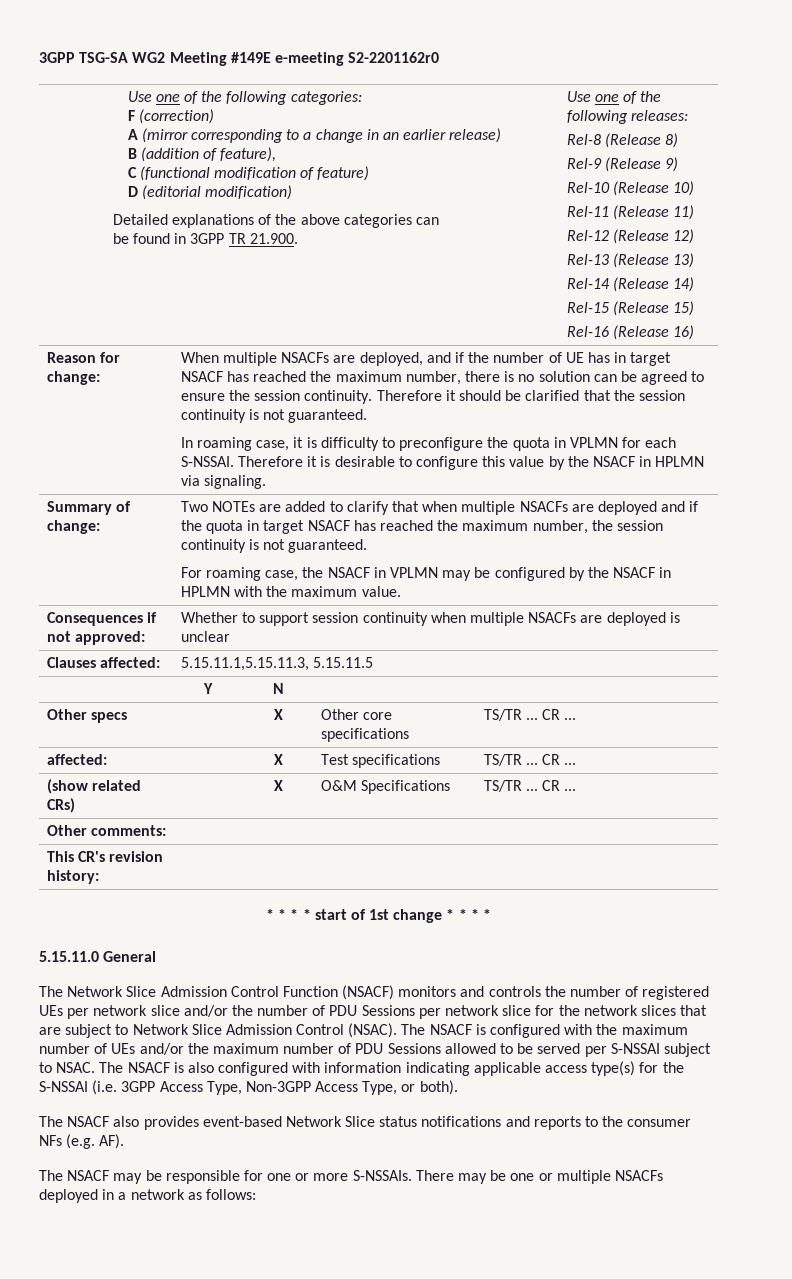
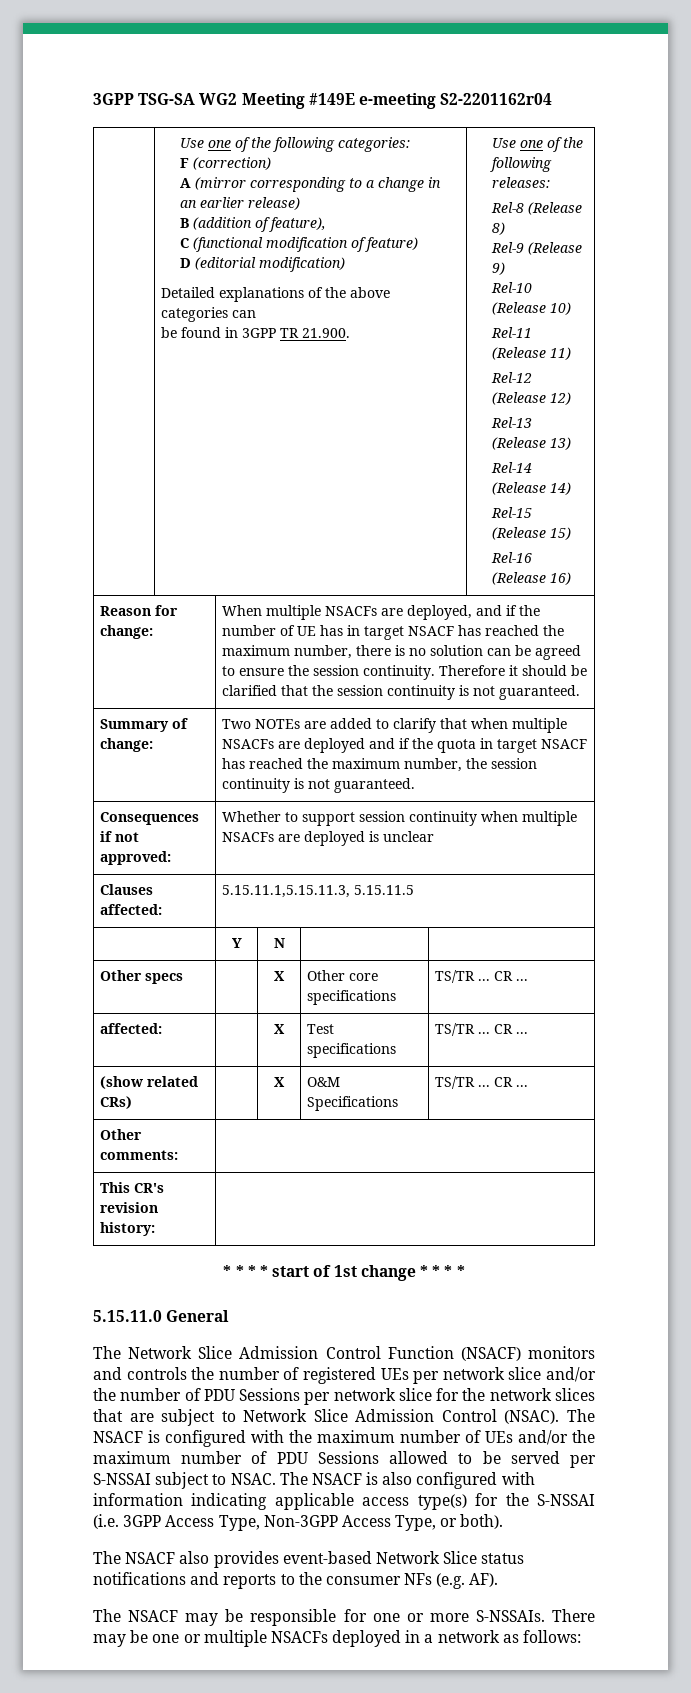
- 3GPP TSG-SA WG2 Meeting #149E e-meeting S2-2201162r0
+ 3GPP TSG-SA WG2 Meeting #149E e-meeting S2-2201162r04
- In roaming case, it is difficulty to preconfigure the quota in VPLMN for each S-NSSAI. Therefore it is desirable to configure this value by the NSACF in HPLMN via signaling.
- For roaming case, the NSACF in VPLMN may be configured by the NSACF in HPLMN with the maximum value.

